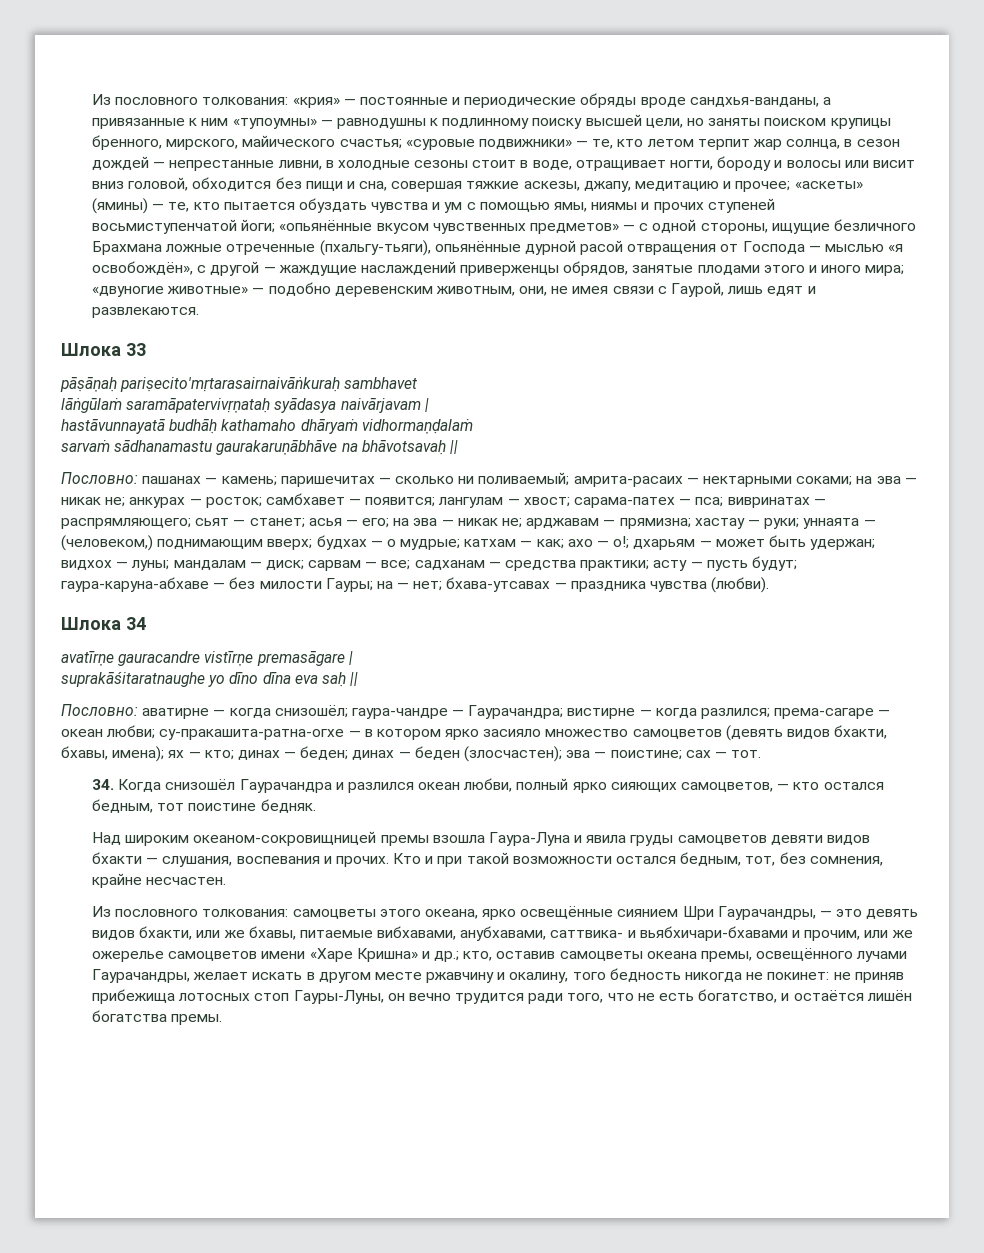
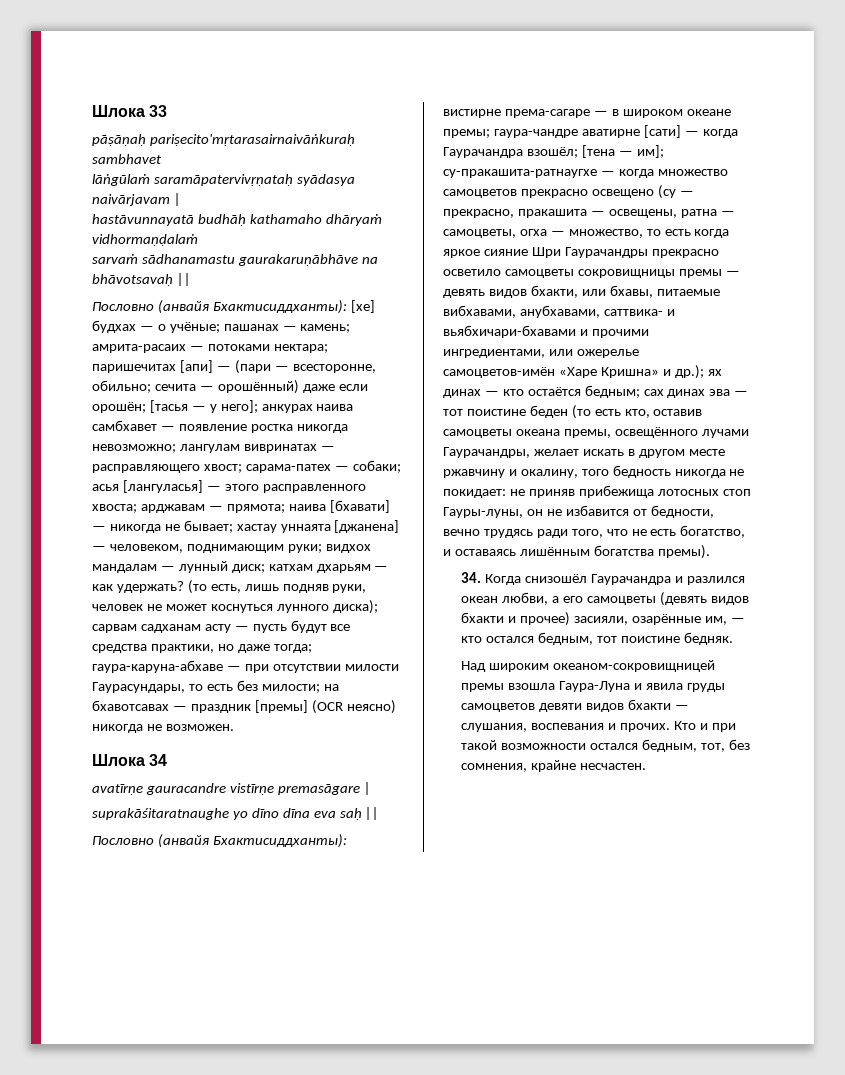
- Из пословного толкования: «крия» — постоянные и периодические обряды вроде сандхья-ванданы, а привязанные к ним «тупоумны» — равнодушны к подлинному поиску высшей цели, но заняты поиском крупицы бренного, мирского, майического счастья; «суровые подвижники» — те, кто летом терпит жар солнца, в сезон дождей — непрестанные ливни, в холодные сезоны стоит в воде, отращивает ногти, бороду и волосы или висит вниз головой, обходится без пищи и сна, совершая тяжкие аскезы, джапу, медитацию и прочее; «аскеты» (ямины) — те, кто пытается обуздать чувства и ум с помощью ямы, ниямы и прочих ступеней восьмиступенчатой йоги; «опьянённые вкусом чувственных предметов» — с одной стороны, ищущие безличного Брахмана ложные отреченные (пхальгу-тьяги), опьянённые дурной расой отвращения от Господа — мыслью «я освобождён», с другой — жаждущие наслаждений приверженцы обрядов, занятые плодами этого и иного мира; «двуногие животные» — подобно деревенским животным, они, не имея связи с Гаурой, лишь едят и развлекаются.
- Пословно: пашанах — камень; паришечитах — сколько ни поливаемый; амрита-расаих — нектарными соками; на эва — никак не; анкурах — росток; самбхавет — появится; лангулам — хвост; сарама-патех — пса; вивринатах — распрямляющего; сьят — станет; асья — его; на эва — никак не; арджавам — прямизна; хастау — руки; уннаята — (человеком,) поднимающим вверх; будхах — о мудрые; катхам — как; ахо — о!; дхарьям — может быть удержан; видхох — луны; мандалам — диск; сарвам — все; садханам — средства практики; асту — пусть будут; гаура-каруна-абхаве — без милости Гауры; на — нет; бхава-утсавах — праздника чувства (любви).
+ Пословно (анвайя Бхактисиддханты): [хе] будхах — о учёные; пашанах — камень; амрита-расаих — потоками нектара; паришечитах [апи] — (пари — всесторонне, обильно; сечита — орошённый) даже если орошён; [тасья — у него]; анкурах наива самбхавет — появление ростка никогда невозможно; лангулам вивринатах — расправляющего хвост; сарама-патех — собаки; асья [лангуласья] — этого расправленного хвоста; арджавам — прямота; наива [бхавати] — никогда не бывает; хастау уннаята [джанена] — человеком, поднимающим руки; видхох мандалам — лунный диск; катхам дхарьям — как удержать? (то есть, лишь подняв руки, человек не может коснуться лунного диска); сарвам садханам асту — пусть будут все средства практики, но даже тогда; гаура-каруна-абхаве — при отсутствии милости Гаурасундары, то есть без милости; на бхавотсавах — праздник [премы] (OCR неясно) никогда не возможен.
- Пословно: аватирне — когда снизошёл; гаура-чандре — Гаурачандра; вистирне — когда разлился; према-сагаре — океан любви; су-пракашита-ратна-огхе — в котором ярко засияло множество самоцветов (девять видов бхакти, бхавы, имена); ях — кто; динах — беден; динах — беден (злосчастен); эва — поистине; сах — тот.
+ Пословно (анвайя Бхактисиддханты): вистирне према-сагаре — в широком океане премы; гаура-чандре аватирне [сати] — когда Гаурачандра взошёл; [тена — им]; су-пракашита-ратнаугхе — когда множество самоцветов прекрасно освещено (су — прекрасно, пракашита — освещены, ратна — самоцветы, огха — множество, то есть когда яркое сияние Шри Гаурачандры прекрасно осветило самоцветы сокровищницы премы — девять видов бхакти, или бхавы, питаемые вибхавами, анубхавами, саттвика- и вьябхичари-бхавами и прочими ингредиентами, или ожерелье самоцветов-имён «Харе Кришна» и др.); ях динах — кто остаётся бедным; сах динах эва — тот поистине беден (то есть кто, оставив самоцветы океана премы, освещённого лучами Гаурачандры, желает искать в другом месте ржавчину и окалину, того бедность никогда не покидает: не приняв прибежища лотосных стоп Гауры-луны, он не избавится от бедности, вечно трудясь ради того, что не есть богатство, и оставаясь лишённым богатства премы).
- 34. Когда снизошёл Гаурачандра и разлился океан любви, полный ярко сияющих самоцветов, — кто остался бедным, тот поистине бедняк.
+ 34. Когда снизошёл Гаурачандра и разлился океан любви, а его самоцветы (девять видов бхакти и прочее) засияли, озарённые им, — кто остался бедным, тот поистине бедняк.
- Из пословного толкования: самоцветы этого океана, ярко освещённые сиянием Шри Гаурачандры, — это девять видов бхакти, или же бхавы, питаемые вибхавами, анубхавами, саттвика- и вьябхичари-бхавами и прочим, или же ожерелье самоцветов имени «Харе Кришна» и др.; кто, оставив самоцветы океана премы, освещённого лучами Гаурачандры, желает искать в другом месте ржавчину и окалину, того бедность никогда не покинет: не приняв прибежища лотосных стоп Гауры-Луны, он вечно трудится ради того, что не есть богатство, и остаётся лишён богатства премы.

